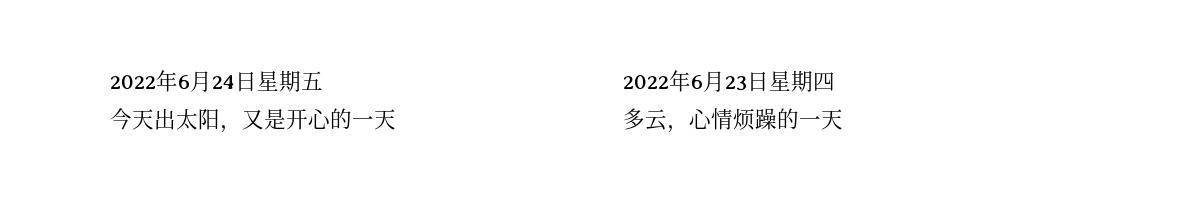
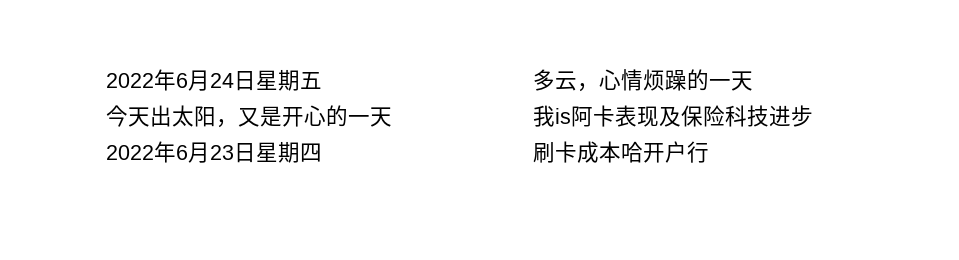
+ 我is阿卡表现及保险科技进步
+ 刷卡成本哈开户行

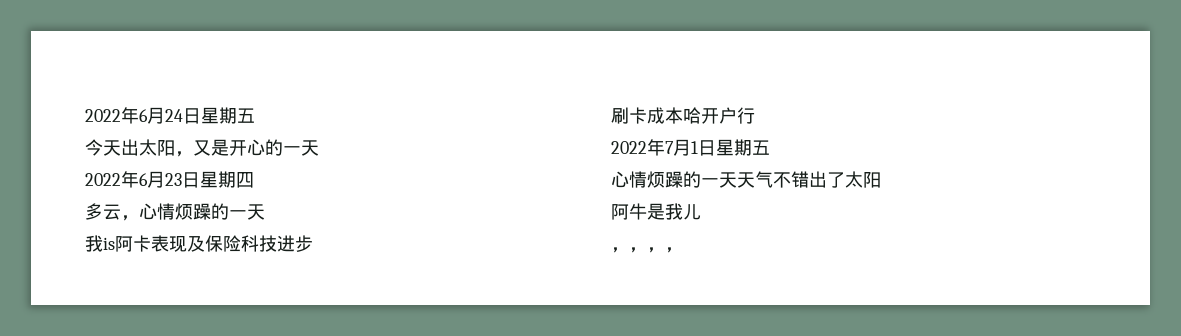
+ 2022年7月1日星期五
+ 心情烦躁的一天天气不错出了太阳
+ 阿牛是我儿
+ ，，，，

